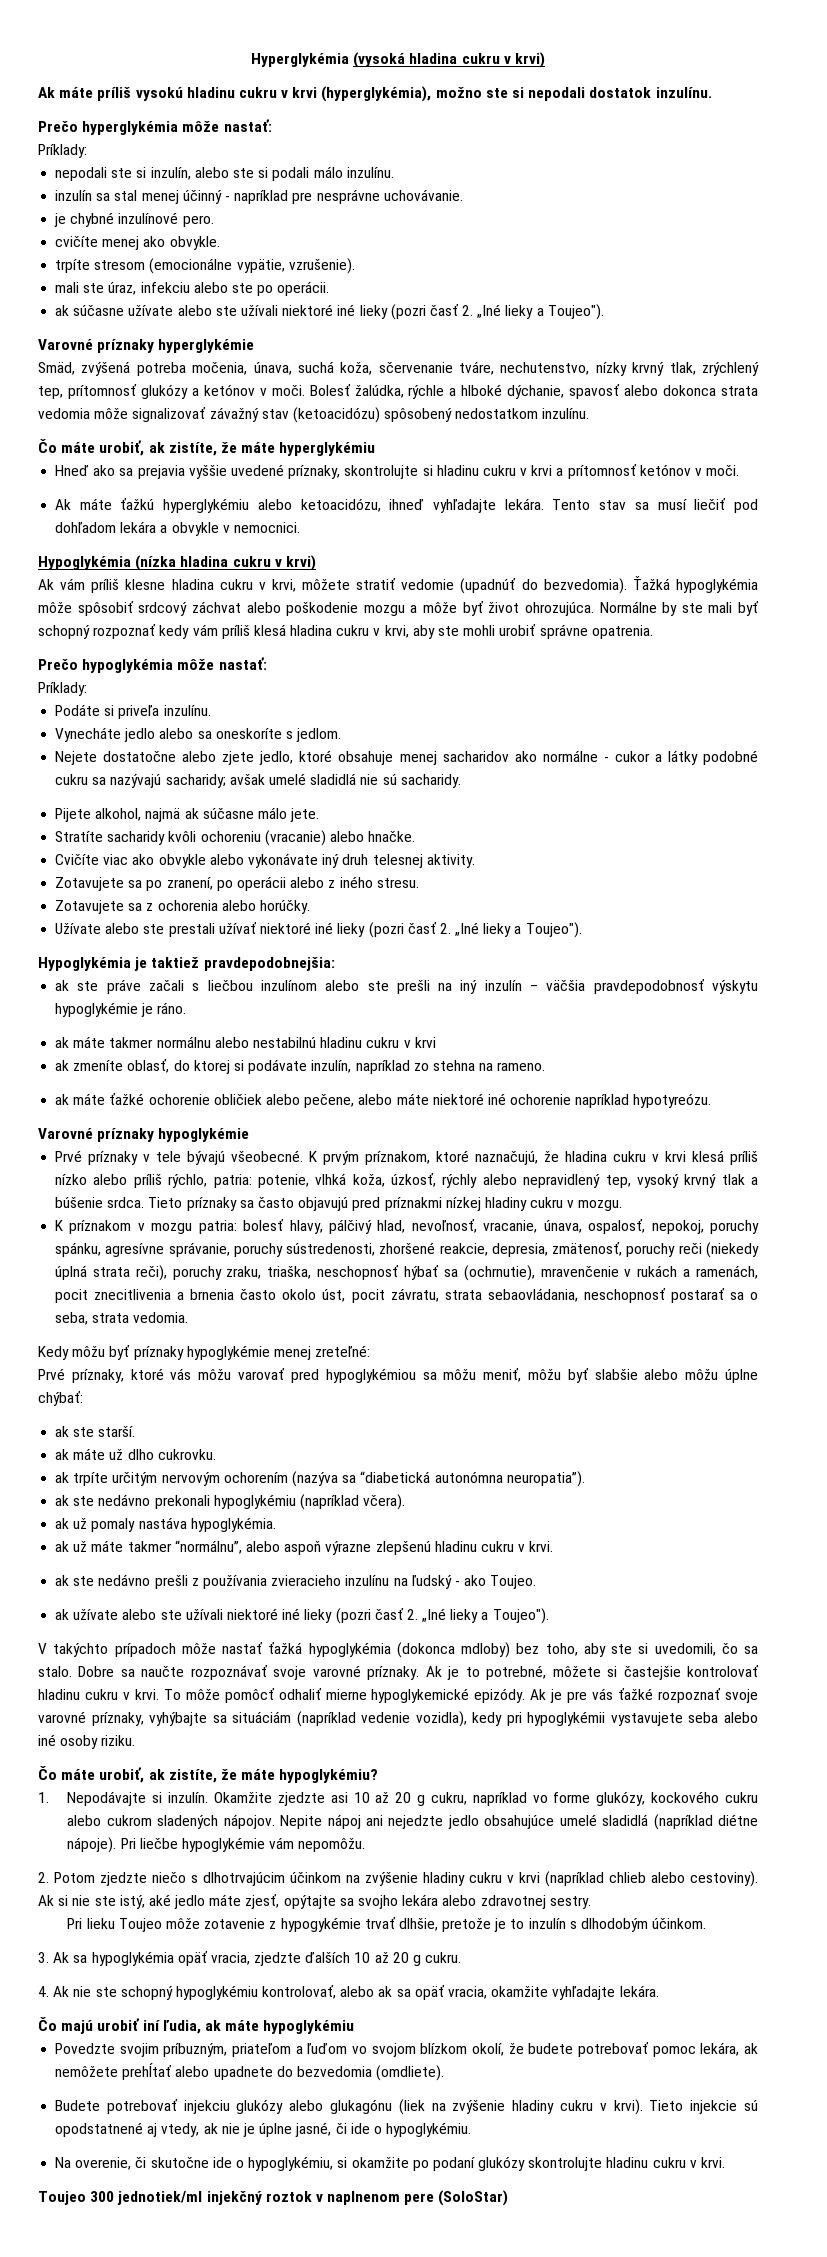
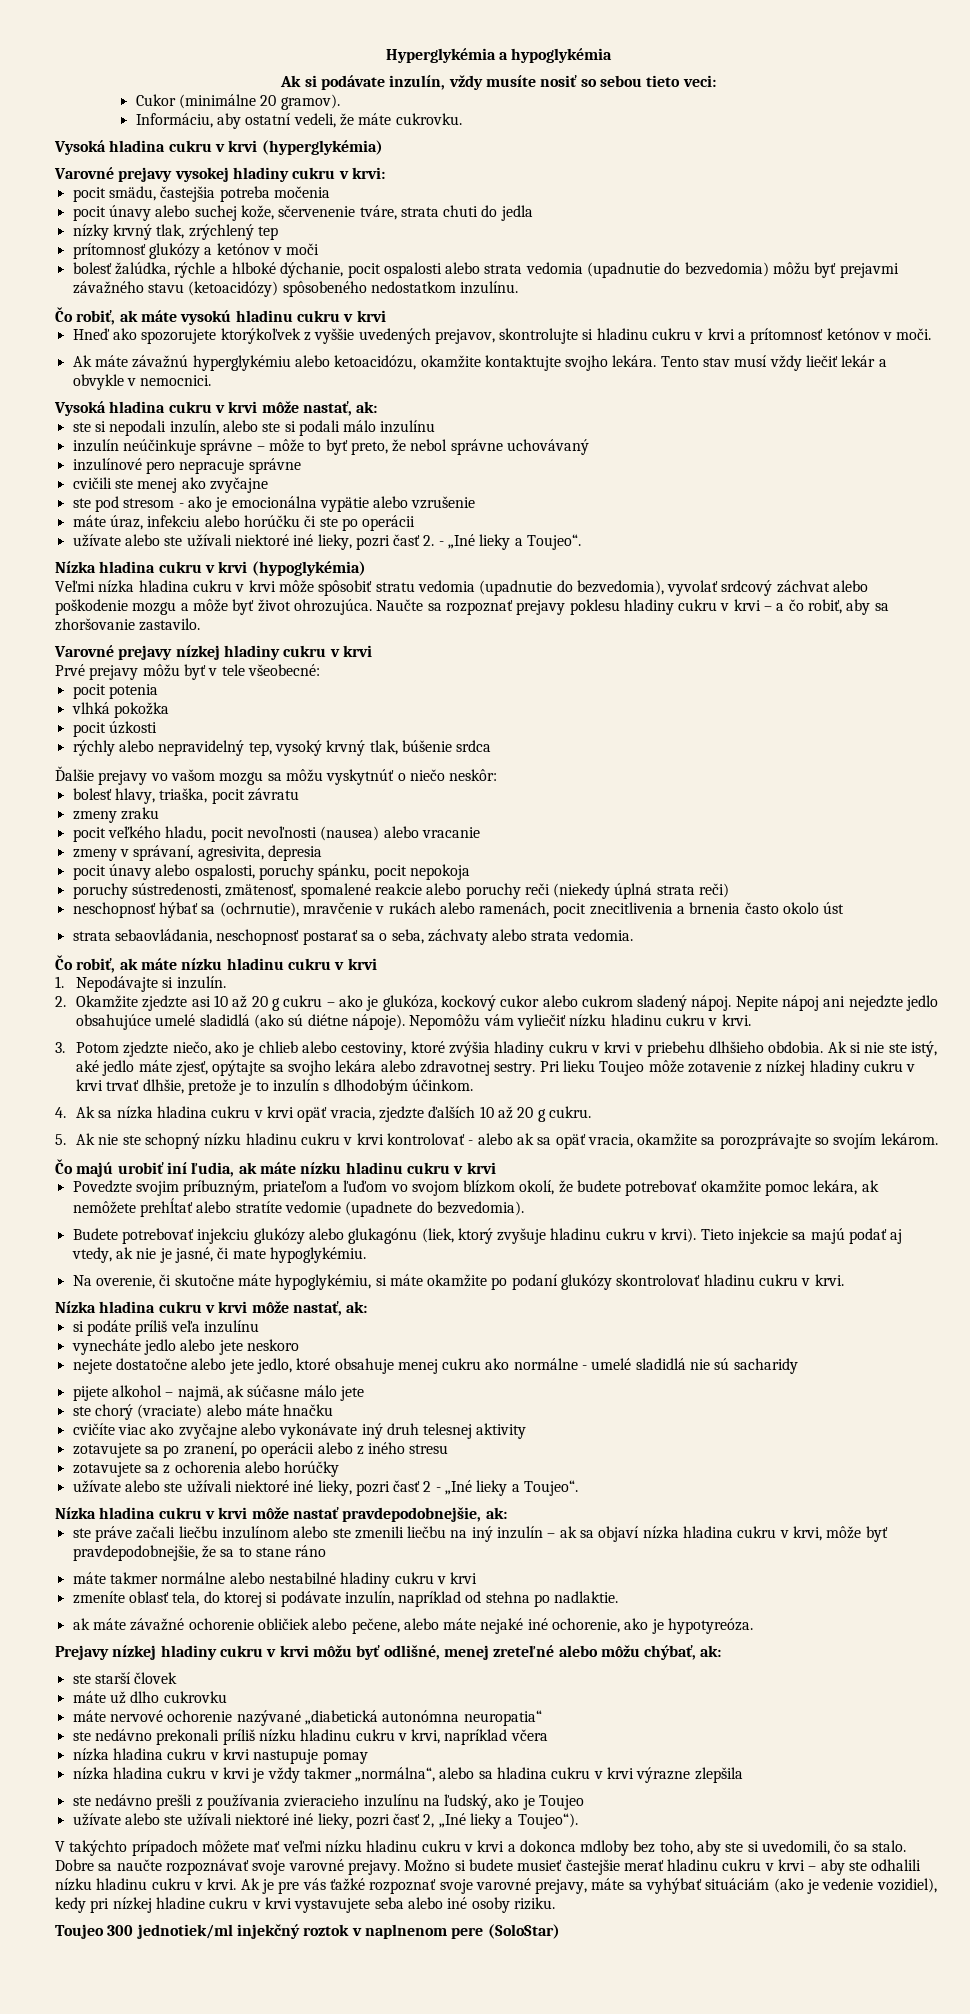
- Hyperglykémia (vysoká hladina cukru v krvi)
- Ak máte príliš vysokú hladinu cukru v krvi (hyperglykémia), možno ste si nepodali dostatok inzulínu.
- Prečo hyperglykémia môže nastať:
- Príklady:
- nepodali ste si inzulín, alebo ste si podali málo inzulínu.
- inzulín sa stal menej účinný - napríklad pre nesprávne uchovávanie.
- je chybné inzulínové pero.
- cvičíte menej ako obvykle.
- trpíte stresom (emocionálne vypätie, vzrušenie).
- mali ste úraz, infekciu alebo ste po operácii.
- ak súčasne užívate alebo ste užívali niektoré iné lieky (pozri časť 2. „Iné lieky a Toujeo").
- Varovné príznaky hyperglykémie
- Smäd, zvýšená potreba močenia, únava, suchá koža, sčervenanie tváre, nechutenstvo, nízky krvný tlak, zrýchlený tep, prítomnosť glukózy a ketónov v moči. Bolesť žalúdka, rýchle a hlboké dýchanie, spavosť alebo dokonca strata vedomia môže signalizovať závažný stav (ketoacidózu) spôsobený nedostatkom inzulínu.
- Čo máte urobiť, ak zistíte, že máte hyperglykémiu
- Hneď ako sa prejavia vyššie uvedené príznaky, skontrolujte si hladinu cukru v krvi a prítomnosť ketónov v moči.
+ Hyperglykémia a hypoglykémia
+ Ak si podávate inzulín, vždy musíte nosiť so sebou tieto veci:
+ Cukor (minimálne 20 gramov).
+ Informáciu, aby ostatní vedeli, že máte cukrovku.
+ Vysoká hladina cukru v krvi (hyperglykémia)
+ Varovné prejavy vysokej hladiny cukru v krvi:
+ pocit smädu, častejšia potreba močenia
+ pocit únavy alebo suchej kože, sčervenenie tváre, strata chuti do jedla
+ nízky krvný tlak, zrýchlený tep
+ prítomnosť glukózy a ketónov v moči
+ bolesť žalúdka, rýchle a hlboké dýchanie, pocit ospalosti alebo strata vedomia (upadnutie do bezvedomia) môžu byť prejavmi závažného stavu (ketoacidózy) spôsobeného nedostatkom inzulínu.
+ Čo robiť, ak máte vysokú hladinu cukru v krvi
+ Hneď ako spozorujete ktorýkoľvek z vyššie uvedených prejavov, skontrolujte si hladinu cukru v krvi a prítomnosť ketónov v moči.
- Ak máte ťažkú hyperglykémiu alebo ketoacidózu, ihneď vyhľadajte lekára. Tento stav sa musí liečiť pod dohľadom lekára a obvykle v nemocnici.
+ Ak máte závažnú hyperglykémiu alebo ketoacidózu, okamžite kontaktujte svojho lekára. Tento stav musí vždy liečiť lekár a obvykle v nemocnici.
- Hypoglykémia (nízka hladina cukru v krvi)
- Ak vám príliš klesne hladina cukru v krvi, môžete stratiť vedomie (upadnúť do bezvedomia). Ťažká hypoglykémia môže spôsobiť srdcový záchvat alebo poškodenie mozgu a môže byť život ohrozujúca.
+ Vysoká hladina cukru v krvi môže nastať, ak:
+ ste si nepodali inzulín, alebo ste si podali málo inzulínu
+ inzulín neúčinkuje správne – môže to byť preto, že nebol správne uchovávaný
+ inzulínové pero nepracuje správne
+ cvičili ste menej ako zvyčajne
+ ste pod stresom - ako je emocionálna vypätie alebo vzrušenie
+ máte úraz, infekciu alebo horúčku či ste po operácii
+ užívate alebo ste užívali niektoré iné lieky, pozri časť 2. - „Iné lieky a Toujeo“.
+ Nízka hladina cukru v krvi (hypoglykémia)
+ Veľmi nízka hladina cukru v krvi môže spôsobiť stratu vedomia (upadnutie do bezvedomia), vyvolať srdcový záchvat alebo poškodenie mozgu a môže byť život ohrozujúca.
- Normálne by ste mali byť schopný rozpoznať kedy vám príliš klesá hladina cukru v krvi, aby ste mohli urobiť správne opatrenia.
- Prečo hypoglykémia môže nastať:
- Príklady:
- Podáte si priveľa inzulínu.
- Vynecháte jedlo alebo sa oneskoríte s jedlom.
- Nejete dostatočne alebo zjete jedlo, ktoré obsahuje menej sacharidov ako normálne - cukor a látky podobné cukru sa nazývajú sacharidy; avšak umelé sladidlá nie sú sacharidy.
- Pijete alkohol, najmä ak súčasne málo jete.
- Stratíte sacharidy kvôli ochoreniu (vracanie) alebo hnačke.
- Cvičíte viac ako obvykle alebo vykonávate iný druh telesnej aktivity.
- Zotavujete sa po zranení, po operácii alebo z iného stresu.
- Zotavujete sa z ochorenia alebo horúčky.
- Užívate alebo ste prestali užívať niektoré iné lieky (pozri časť 2. „Iné lieky a Toujeo").
- Hypoglykémia je taktiež pravdepodobnejšia:
- ak ste práve začali s liečbou inzulínom alebo ste prešli na iný inzulín – väčšia pravdepodobnosť výskytu hypoglykémie je ráno.
- ak máte takmer normálnu alebo nestabilnú hladinu cukru v krvi
- ak zmeníte oblasť, do ktorej si podávate inzulín, napríklad zo stehna na rameno.
- ak máte ťažké ochorenie obličiek alebo pečene, alebo máte niektoré iné ochorenie napríklad hypotyreózu.
- Varovné príznaky hypoglykémie
- Prvé príznaky v tele bývajú všeobecné. K prvým príznakom, ktoré naznačujú, že hladina cukru v krvi klesá príliš nízko alebo príliš rýchlo, patria: potenie, vlhká koža, úzkosť, rýchly alebo nepravidlený tep, vysoký krvný tlak a búšenie srdca. Tieto príznaky sa často objavujú pred príznakmi nízkej hladiny cukru v mozgu.
- K príznakom v mozgu patria: bolesť hlavy, pálčivý hlad, nevoľnosť, vracanie, únava, ospalosť, nepokoj, poruchy spánku, agresívne správanie, poruchy sústredenosti, zhoršené reakcie, depresia, zmätenosť, poruchy reči (niekedy úplná strata reči), poruchy zraku, triaška, neschopnosť hýbať sa (ochrnutie), mravenčenie v rukách a ramenách, pocit znecitlivenia a brnenia často okolo úst, pocit závratu, strata sebaovládania, neschopnosť postarať sa o seba, strata vedomia.
+ Naučte sa rozpoznať prejavy poklesu hladiny cukru v krvi – a čo robiť, aby sa zhoršovanie zastavilo.
+ Varovné prejavy nízkej hladiny cukru v krvi
+ Prvé prejavy môžu byť v tele všeobecné:
+ pocit potenia
+ vlhká pokožka
+ pocit úzkosti
+ rýchly alebo nepravidelný tep, vysoký krvný tlak, búšenie srdca
+ Ďalšie prejavy vo vašom mozgu sa môžu vyskytnúť o niečo neskôr:
+ bolesť hlavy, triaška, pocit závratu
+ zmeny zraku
+ pocit veľkého hladu, pocit nevoľnosti (nausea) alebo vracanie
+ zmeny v správaní, agresivita, depresia
+ pocit únavy alebo ospalosti, poruchy spánku, pocit nepokoja
+ poruchy sústredenosti, zmätenosť, spomalené reakcie alebo poruchy reči (niekedy úplná strata reči)
+ neschopnosť hýbať sa (ochrnutie), mravčenie v rukách alebo ramenách, pocit znecitlivenia a brnenia často okolo úst
+ strata sebaovládania, neschopnosť postarať sa o seba, záchvaty alebo strata vedomia.
- Kedy môžu byť príznaky hypoglykémie menej zreteľné:
- Prvé príznaky, ktoré vás môžu varovať pred hypoglykémiou sa môžu meniť, môžu byť slabšie alebo môžu úplne chýbať:
- ak ste starší.
- ak máte už dlho cukrovku.
- ak trpíte určitým nervovým ochorením (nazýva sa “diabetická autonómna neuropatia”).
- ak ste nedávno prekonali hypoglykémiu (napríklad včera).
- ak už pomaly nastáva hypoglykémia.
- ak už máte takmer “normálnu”, alebo aspoň výrazne zlepšenú hladinu cukru v krvi.
- ak ste nedávno prešli z používania zvieracieho inzulínu na ľudský - ako Toujeo.
- ak užívate alebo ste užívali niektoré iné lieky (pozri časť 2. „Iné lieky a Toujeo").
- V takýchto prípadoch môže nastať ťažká hypoglykémia (dokonca mdloby) bez toho, aby ste si uvedomili, čo sa stalo. Dobre sa naučte rozpoznávať svoje varovné príznaky. Ak je to potrebné, môžete si častejšie kontrolovať hladinu cukru v krvi. To môže pomôcť odhaliť mierne hypoglykemické epizódy. Ak je pre vás ťažké rozpoznať svoje varovné príznaky, vyhýbajte sa situáciám (napríklad vedenie vozidla), kedy pri hypoglykémii vystavujete seba alebo iné osoby riziku.
- Čo máte urobiť, ak zistíte, že máte hypoglykémiu?
+ Čo robiť, ak máte nízku hladinu cukru v krvi
- 1. Nepodávajte si inzulín. Okamžite zjedzte asi 10 až 20 g cukru, napríklad vo forme glukózy, kockového cukru alebo cukrom sladených nápojov.
+ 1. Nepodávajte si inzulín.
+ 2. Okamžite zjedzte asi 10 až 20 g cukru – ako je glukóza, kockový cukor alebo cukrom sladený nápoj.
- Nepite nápoj ani nejedzte jedlo obsahujúce umelé sladidlá (napríklad diétne nápoje). Pri liečbe hypoglykémie vám nepomôžu.
- 2. Potom zjedzte niečo s dlhotrvajúcim účinkom na zvýšenie hladiny cukru v krvi (napríklad chlieb alebo cestoviny).
+ Nepite nápoj ani nejedzte jedlo obsahujúce umelé sladidlá (ako sú diétne nápoje). Nepomôžu vám vyliečiť nízku hladinu cukru v krvi.
+ 3. Potom zjedzte niečo, ako je chlieb alebo cestoviny, ktoré zvýšia hladiny cukru v krvi v priebehu dlhšieho obdobia.
- Ak si nie ste istý, aké jedlo máte zjesť, opýtajte sa svojho lekára alebo zdravotnej sestry.
- Pri lieku Toujeo môže zotavenie z hypogykémie trvať dlhšie, pretože je to inzulín s dlhodobým účinkom.
+ Ak si nie ste istý, aké jedlo máte zjesť, opýtajte sa svojho lekára alebo zdravotnej sestry. Pri lieku Toujeo môže zotavenie z nízkej hladiny cukru v krvi trvať dlhšie, pretože je to inzulín s dlhodobým účinkom.
- 3. Ak sa hypoglykémia opäť vracia, zjedzte ďalších 10 až 20 g cukru.
+ 4. Ak sa nízka hladina cukru v krvi opäť vracia, zjedzte ďalších 10 až 20 g cukru.
- 4. Ak nie ste schopný hypoglykémiu kontrolovať, alebo ak sa opäť vracia, okamžite vyhľadajte lekára.
+ 5. Ak nie ste schopný nízku hladinu cukru v krvi kontrolovať - alebo ak sa opäť vracia, okamžite sa porozprávajte so svojím lekárom.
- Čo majú urobiť iní ľudia, ak máte hypoglykémiu
+ Čo majú urobiť iní ľudia, ak máte nízku hladinu cukru v krvi
- Povedzte svojim príbuzným, priateľom a ľuďom vo svojom blízkom okolí, že budete potrebovať pomoc lekára, ak nemôžete prehĺtať alebo upadnete do bezvedomia (omdliete).
+ Povedzte svojim príbuzným, priateľom a ľuďom vo svojom blízkom okolí, že budete potrebovať okamžite pomoc lekára, ak nemôžete prehĺtať alebo stratíte vedomie (upadnete do bezvedomia).
- Budete potrebovať injekciu glukózy alebo glukagónu (liek na zvýšenie hladiny cukru v krvi).
+ Budete potrebovať injekciu glukózy alebo glukagónu (liek, ktorý zvyšuje hladinu cukru v krvi).
- Tieto injekcie sú opodstatnené aj vtedy, ak nie je úplne jasné, či ide o hypoglykémiu.
+ Tieto injekcie sa majú podať aj vtedy, ak nie je jasné, či mate hypoglykémiu.
- Na overenie, či skutočne ide o hypoglykémiu, si okamžite po podaní glukózy skontrolujte hladinu cukru v krvi.
+ Na overenie, či skutočne máte hypoglykémiu, si máte okamžite po podaní glukózy skontrolovať hladinu cukru v krvi.
+ Nízka hladina cukru v krvi môže nastať, ak:
+ si podáte príliš veľa inzulínu
+ vynecháte jedlo alebo jete neskoro
+ nejete dostatočne alebo jete jedlo, ktoré obsahuje menej cukru ako normálne - umelé sladidlá nie sú sacharidy
+ pijete alkohol – najmä, ak súčasne málo jete
+ ste chorý (vraciate) alebo máte hnačku
+ cvičíte viac ako zvyčajne alebo vykonávate iný druh telesnej aktivity
+ zotavujete sa po zranení, po operácii alebo z iného stresu
+ zotavujete sa z ochorenia alebo horúčky
+ užívate alebo ste užívali niektoré iné lieky, pozri časť 2 - „Iné lieky a Toujeo“.
+ Nízka hladina cukru v krvi môže nastať pravdepodobnejšie, ak:
+ ste práve začali liečbu inzulínom alebo ste zmenili liečbu na iný inzulín – ak sa objaví nízka hladina cukru v krvi, môže byť pravdepodobnejšie, že sa to stane ráno
+ máte takmer normálne alebo nestabilné hladiny cukru v krvi
+ zmeníte oblasť tela, do ktorej si podávate inzulín, napríklad od stehna po nadlaktie.
+ ak máte závažné ochorenie obličiek alebo pečene, alebo máte nejaké iné ochorenie, ako je hypotyreóza.
+ Prejavy nízkej hladiny cukru v krvi môžu byť odlišné, menej zreteľné alebo môžu chýbať, ak:
+ ste starší človek
+ máte už dlho cukrovku
+ máte nervové ochorenie nazývané „diabetická autonómna neuropatia“
+ ste nedávno prekonali príliš nízku hladinu cukru v krvi, napríklad včera
+ nízka hladina cukru v krvi nastupuje pomay
+ nízka hladina cukru v krvi je vždy takmer „normálna“, alebo sa hladina cukru v krvi výrazne zlepšila
+ ste nedávno prešli z používania zvieracieho inzulínu na ľudský, ako je Toujeo
+ užívate alebo ste užívali niektoré iné lieky, pozri časť 2, „Iné lieky a Toujeo“).
+ V takýchto prípadoch môžete mať veľmi nízku hladinu cukru v krvi a dokonca mdloby bez toho, aby ste si uvedomili, čo sa stalo. Dobre sa naučte rozpoznávať svoje varovné prejavy. Možno si budete musieť častejšie merať hladinu cukru v krvi – aby ste odhalili nízku hladinu cukru v krvi. Ak je pre vás ťažké rozpoznať svoje varovné prejavy, máte sa vyhýbať situáciám (ako je vedenie vozidiel), kedy pri nízkej hladine cukru v krvi vystavujete seba alebo iné osoby riziku.

